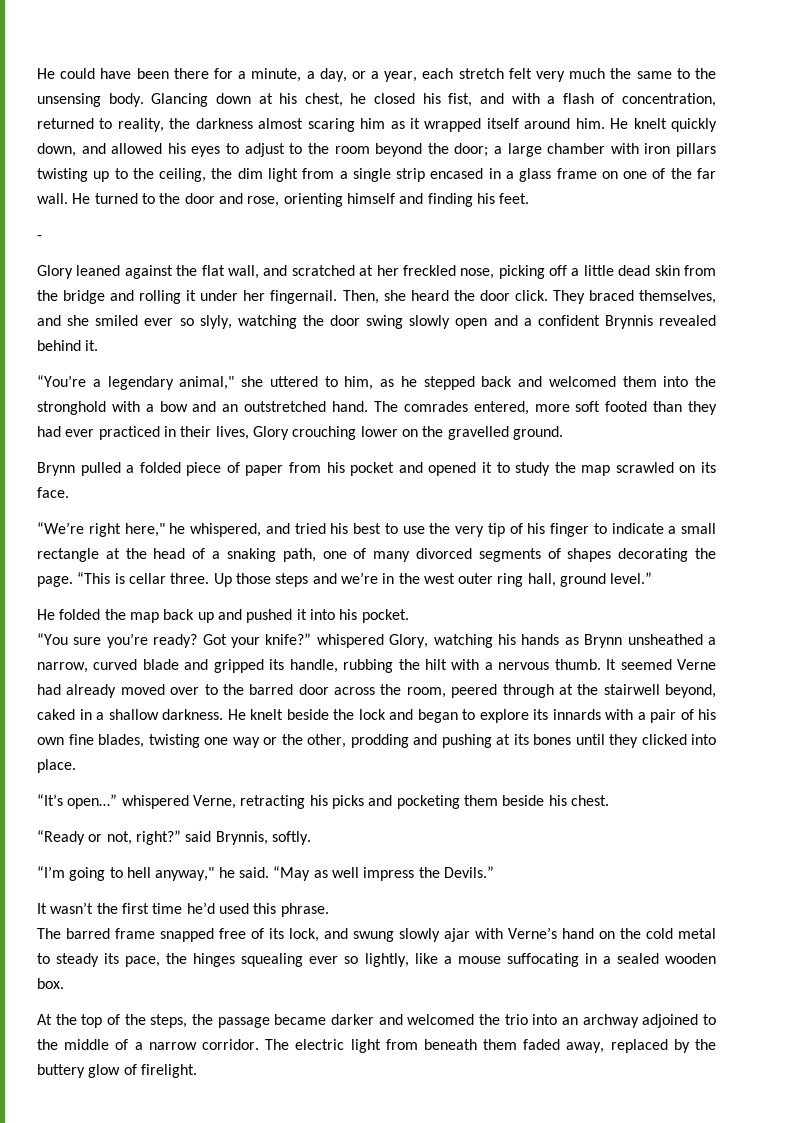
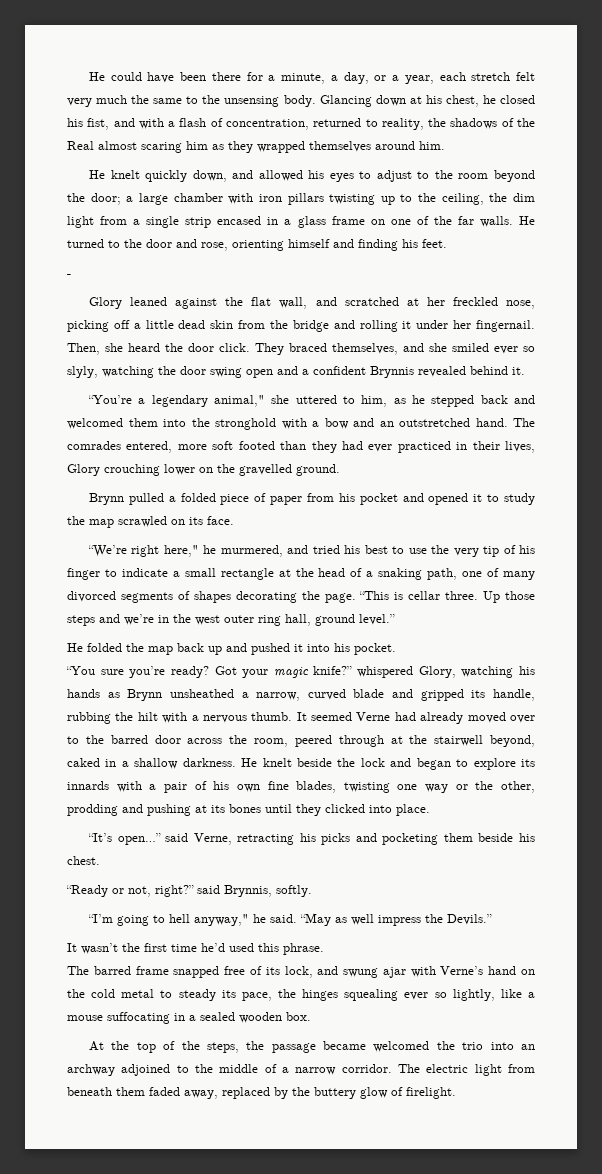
- Glancing down at his chest, he closed his fist, and with a flash of concentration, returned to reality, the darkness almost scaring him as it wrapped itself around him. He knelt quickly down, and allowed his eyes to adjust to the room beyond the door;
+ Glancing down at his chest, he closed his fist, and with a flash of concentration, returned to reality, the shadows of the Real almost scaring him as they wrapped themselves around him.
+ He knelt quickly down, and allowed his eyes to adjust to the room beyond the door;
- a large chamber with iron pillars twisting up to the ceiling, the dim light from a single strip encased in a glass frame on one of the far wall.
+ a large chamber with iron pillars twisting up to the ceiling, the dim light from a single strip encased in a glass frame on one of the far walls.
- They braced themselves, and she smiled ever so slyly, watching the door swing slowly open and a confident Brynnis revealed behind it.
+ They braced themselves, and she smiled ever so slyly, watching the door swing open and a confident Brynnis revealed behind it.
- “We’re right here," he whispered, and tried his best to use the very tip of his finger to indicate a small rectangle at the head of a snaking path, one of many divorced segments of shapes decorating the page.
+ “We’re right here," he murmered, and tried his best to use the very tip of his finger to indicate a small rectangle at the head of a snaking path, one of many divorced segments of shapes decorating the page.
- Got your knife?” whispered Glory, watching his hands as Brynn unsheathed a narrow, curved blade and gripped its handle, rubbing the hilt with a nervous thumb.
+ Got your magic knife?” whispered Glory, watching his hands as Brynn unsheathed a narrow, curved blade and gripped its handle, rubbing the hilt with a nervous thumb.
- “It’s open…” whispered Verne, retracting his picks and pocketing them beside his chest.
+ “It’s open…” said Verne, retracting his picks and pocketing them beside his chest.
- The barred frame snapped free of its lock, and swung slowly ajar with Verne’s hand on the cold metal to steady its pace, the hinges squealing ever so lightly, like a mouse suffocating in a sealed wooden box.
+ The barred frame snapped free of its lock, and swung ajar with Verne’s hand on the cold metal to steady its pace, the hinges squealing ever so lightly, like a mouse suffocating in a sealed wooden box.
- At the top of the steps, the passage became darker and welcomed the trio into an archway adjoined to the middle of a narrow corridor.
+ At the top of the steps, the passage became welcomed the trio into an archway adjoined to the middle of a narrow corridor.

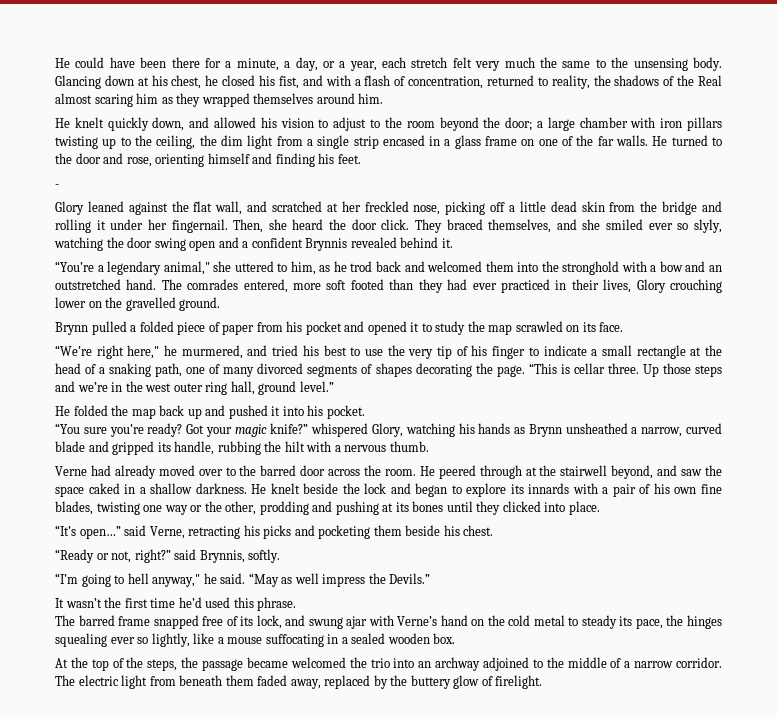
- He knelt quickly down, and allowed his eyes to adjust to the room beyond the door; a large chamber with iron pillars twisting up to the ceiling, the dim light from a single strip encased in a glass frame on one of the far walls.
+ He knelt quickly down, and allowed his vision to adjust to the room beyond the door; a large chamber with iron pillars twisting up to the ceiling, the dim light from a single strip encased in a glass frame on one of the far walls.
- “You’re a legendary animal," she uttered to him, as he stepped back and welcomed them into the stronghold with a bow and an outstretched hand.
+ “You’re a legendary animal," she uttered to him, as he trod back and welcomed them into the stronghold with a bow and an outstretched hand.
- Got your magic knife?” whispered Glory, watching his hands as Brynn unsheathed a narrow, curved blade and gripped its handle, rubbing the hilt with a nervous thumb. It seemed Verne had already moved over to the barred door across the room, peered through at the stairwell beyond, caked in a shallow darkness.
+ Got your magic knife?” whispered Glory, watching his hands as Brynn unsheathed a narrow, curved blade and gripped its handle, rubbing the hilt with a nervous thumb.
+ Verne had already moved over to the barred door across the room. He peered through at the stairwell beyond, and saw the space caked in a shallow darkness.

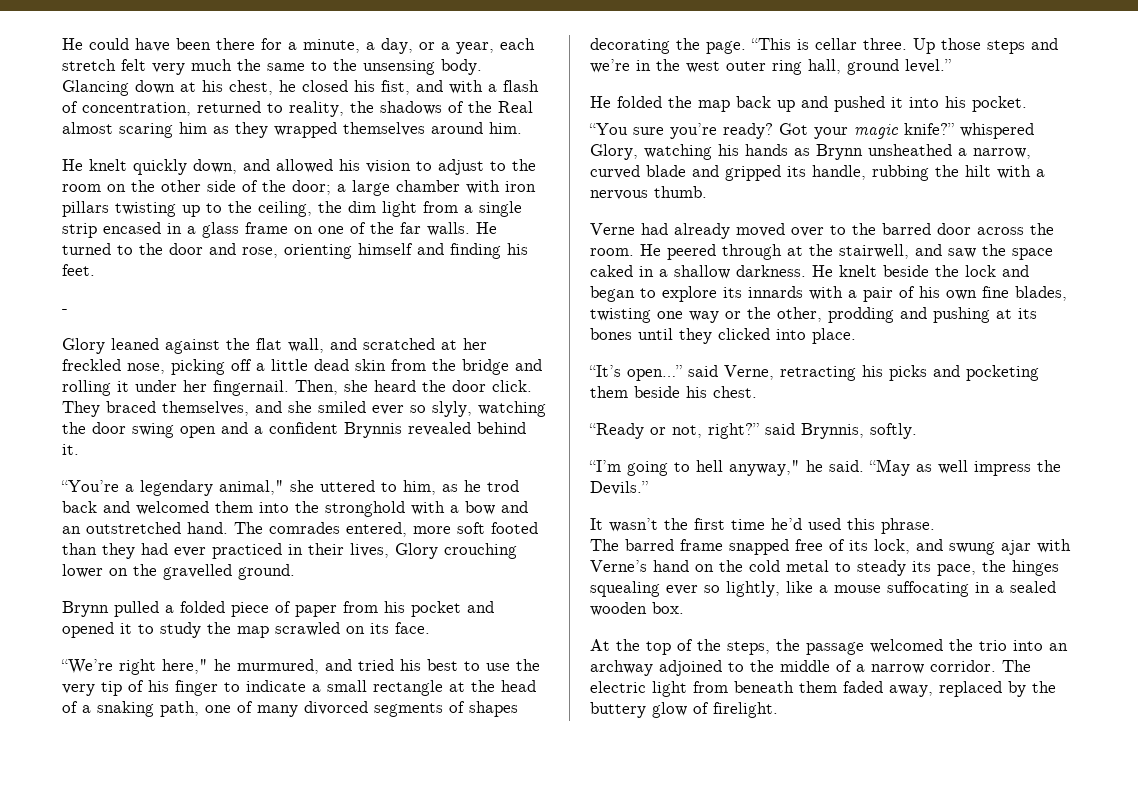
- He knelt quickly down, and allowed his vision to adjust to the room beyond the door; a large chamber with iron pillars twisting up to the ceiling, the dim light from a single strip encased in a glass frame on one of the far walls.
+ He knelt quickly down, and allowed his vision to adjust to the room on the other side of the door; a large chamber with iron pillars twisting up to the ceiling, the dim light from a single strip encased in a glass frame on one of the far walls.
- “We’re right here," he murmered, and tried his best to use the very tip of his finger to indicate a small rectangle at the head of a snaking path, one of many divorced segments of shapes decorating the page.
+ “We’re right here," he murmured, and tried his best to use the very tip of his finger to indicate a small rectangle at the head of a snaking path, one of many divorced segments of shapes decorating the page.
- He peered through at the stairwell beyond, and saw the space caked in a shallow darkness.
+ He peered through at the stairwell, and saw the space caked in a shallow darkness.
- At the top of the steps, the passage became welcomed the trio into an archway adjoined to the middle of a narrow corridor.
+ At the top of the steps, the passage welcomed the trio into an archway adjoined to the middle of a narrow corridor.

